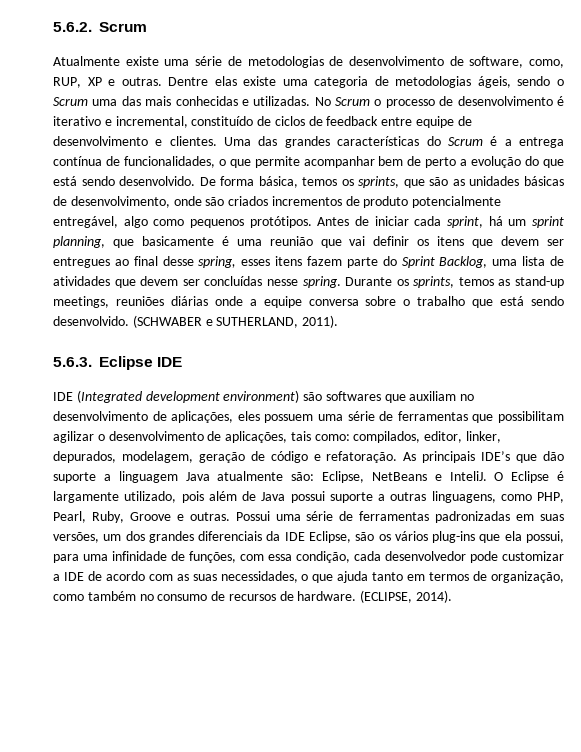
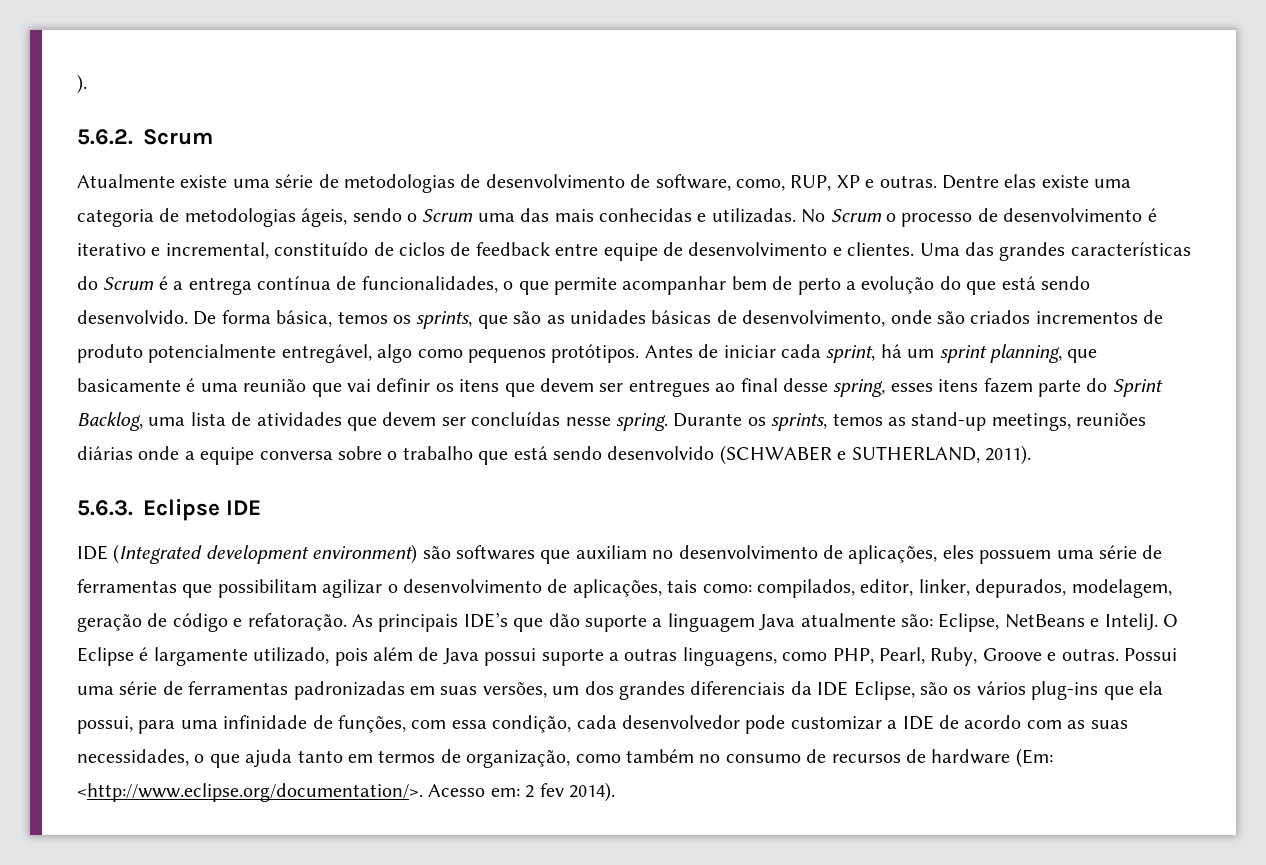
+ ).
- Durante os sprints, temos as stand-up meetings, reuniões diárias onde a equipe conversa sobre o trabalho que está sendo desenvolvido. (SCHWABER e SUTHERLAND, 2011).
+ Durante os sprints, temos as stand-up meetings, reuniões diárias onde a equipe conversa sobre o trabalho que está sendo desenvolvido (SCHWABER e SUTHERLAND, 2011).
- Possui uma série de ferramentas padronizadas em suas versões, um dos grandes diferenciais da IDE Eclipse, são os vários plug-ins que ela possui, para uma infinidade de funções, com essa condição, cada desenvolvedor pode customizar a IDE de acordo com as suas necessidades, o que ajuda tanto em termos de organização, como também no consumo de recursos de hardware. (ECLIPSE, 2014).
+ Possui uma série de ferramentas padronizadas em suas versões, um dos grandes diferenciais da IDE Eclipse, são os vários plug-ins que ela possui, para uma infinidade de funções, com essa condição, cada desenvolvedor pode customizar a IDE de acordo com as suas necessidades, o que ajuda tanto em termos de organização, como também no consumo de recursos de hardware (Em: <http://www.eclipse.org/documentation/>. Acesso em: 2 fev 2014).

